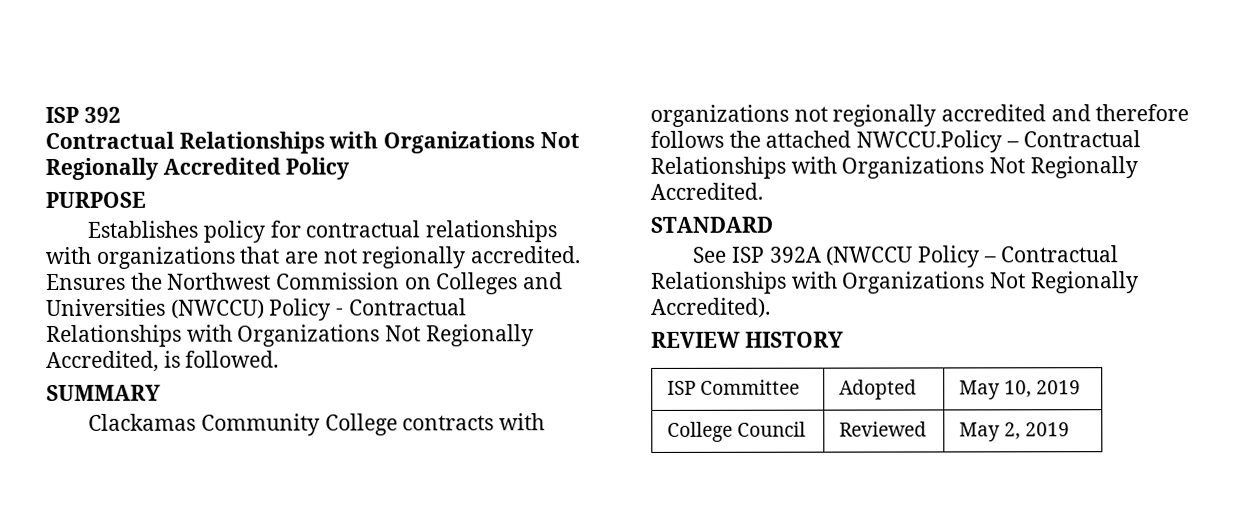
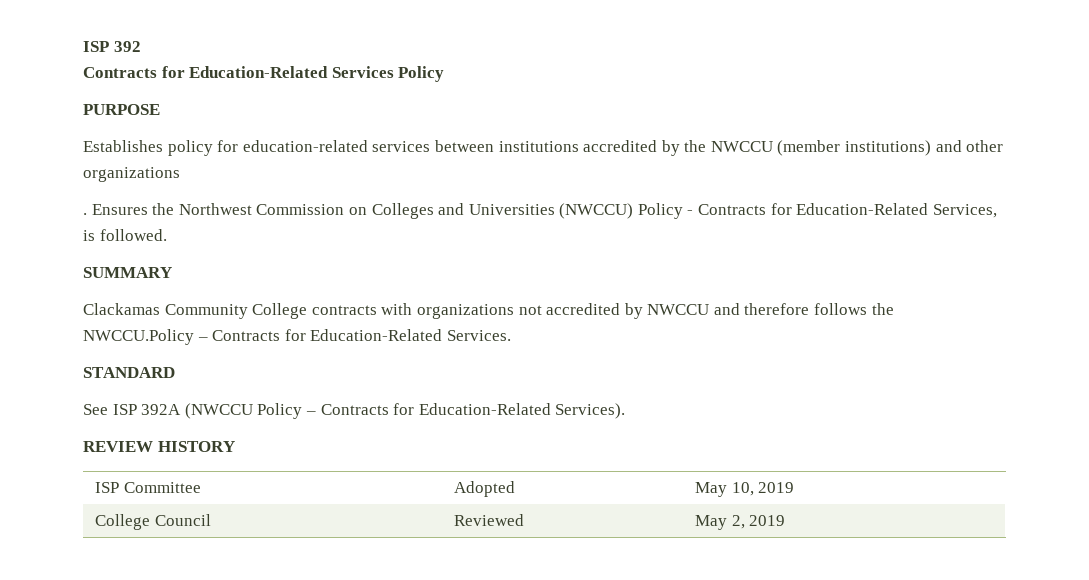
- Contractual Relationships with Organizations Not Regionally Accredited Policy
+ Contracts for Education-Related Services Policy
- Establishes policy for contractual relationships with organizations that are not regionally accredited.
+ Establishes policy for education-related services between institutions accredited by the NWCCU (member institutions) and other organizations
+ .
- Ensures the Northwest Commission on Colleges and Universities (NWCCU) Policy - Contractual Relationships with Organizations Not Regionally Accredited, is followed.
+ Ensures the Northwest Commission on Colleges and Universities (NWCCU) Policy - Contracts for Education-Related Services, is followed.
- Clackamas Community College contracts with organizations not regionally accredited and therefore follows the attached NWCCU.Policy – Contractual Relationships with Organizations Not Regionally Accredited.
+ Clackamas Community College contracts with organizations not accredited by NWCCU and therefore follows the NWCCU.Policy – Contracts for Education-Related Services.
- See ISP 392A (NWCCU Policy – Contractual Relationships with Organizations Not Regionally Accredited).
+ See ISP 392A (NWCCU Policy – Contracts for Education-Related Services).

